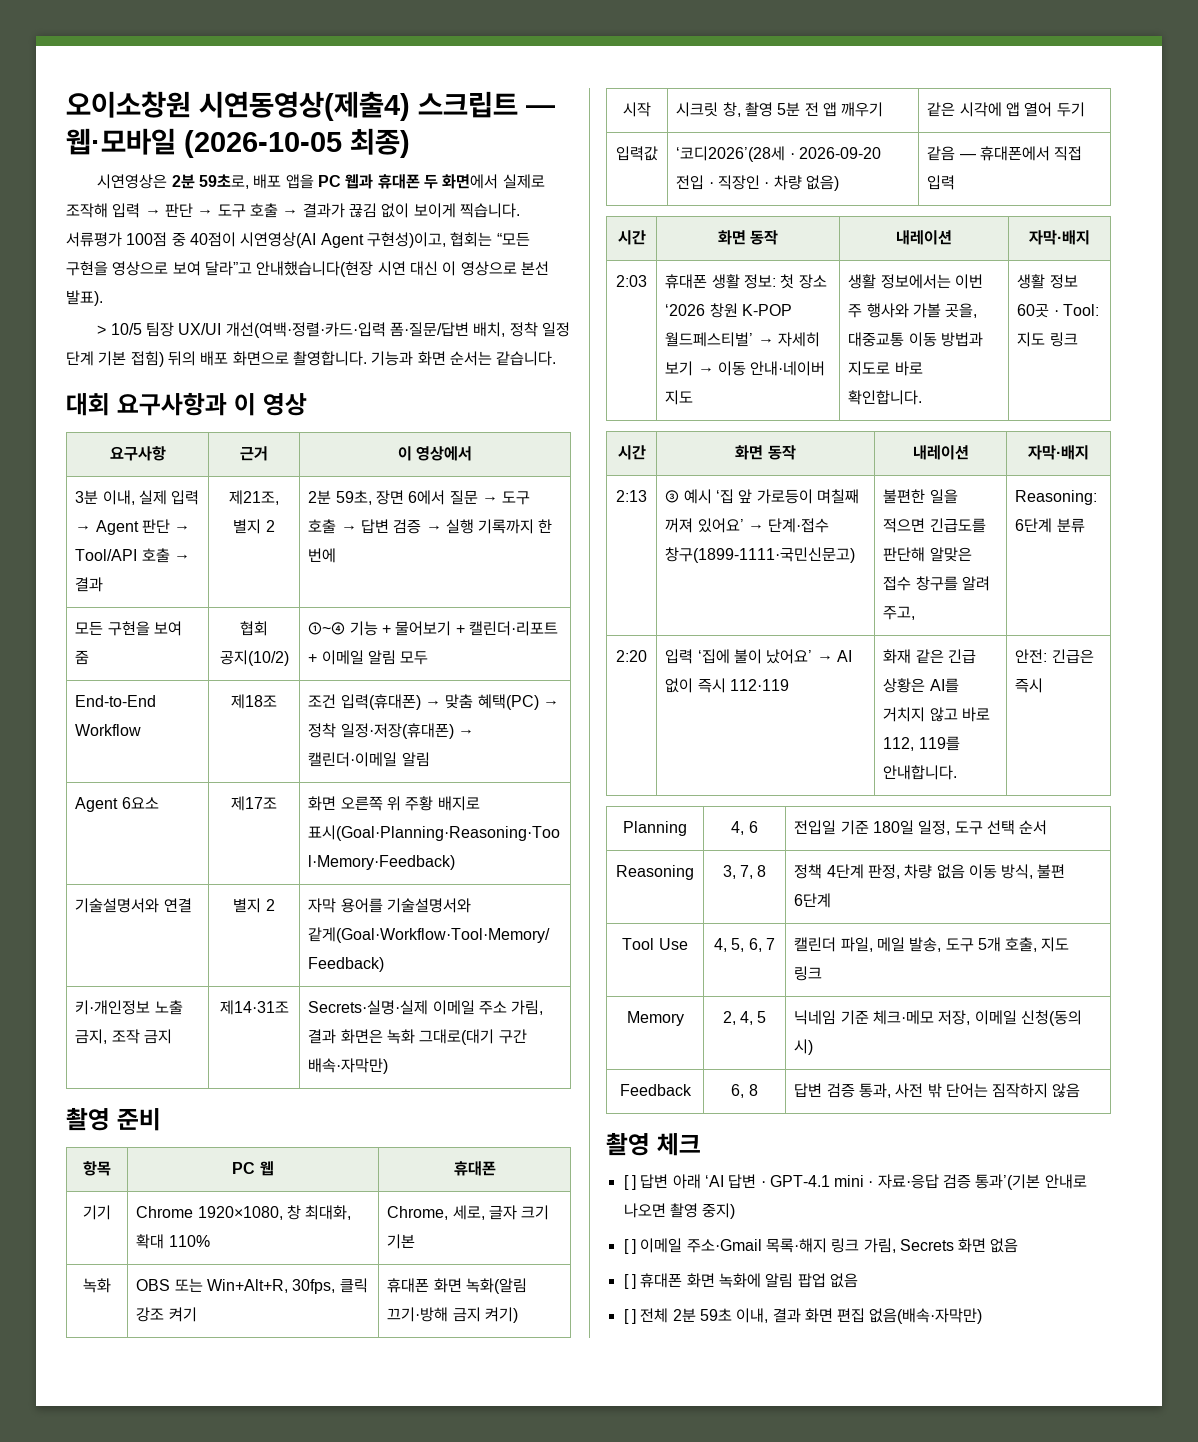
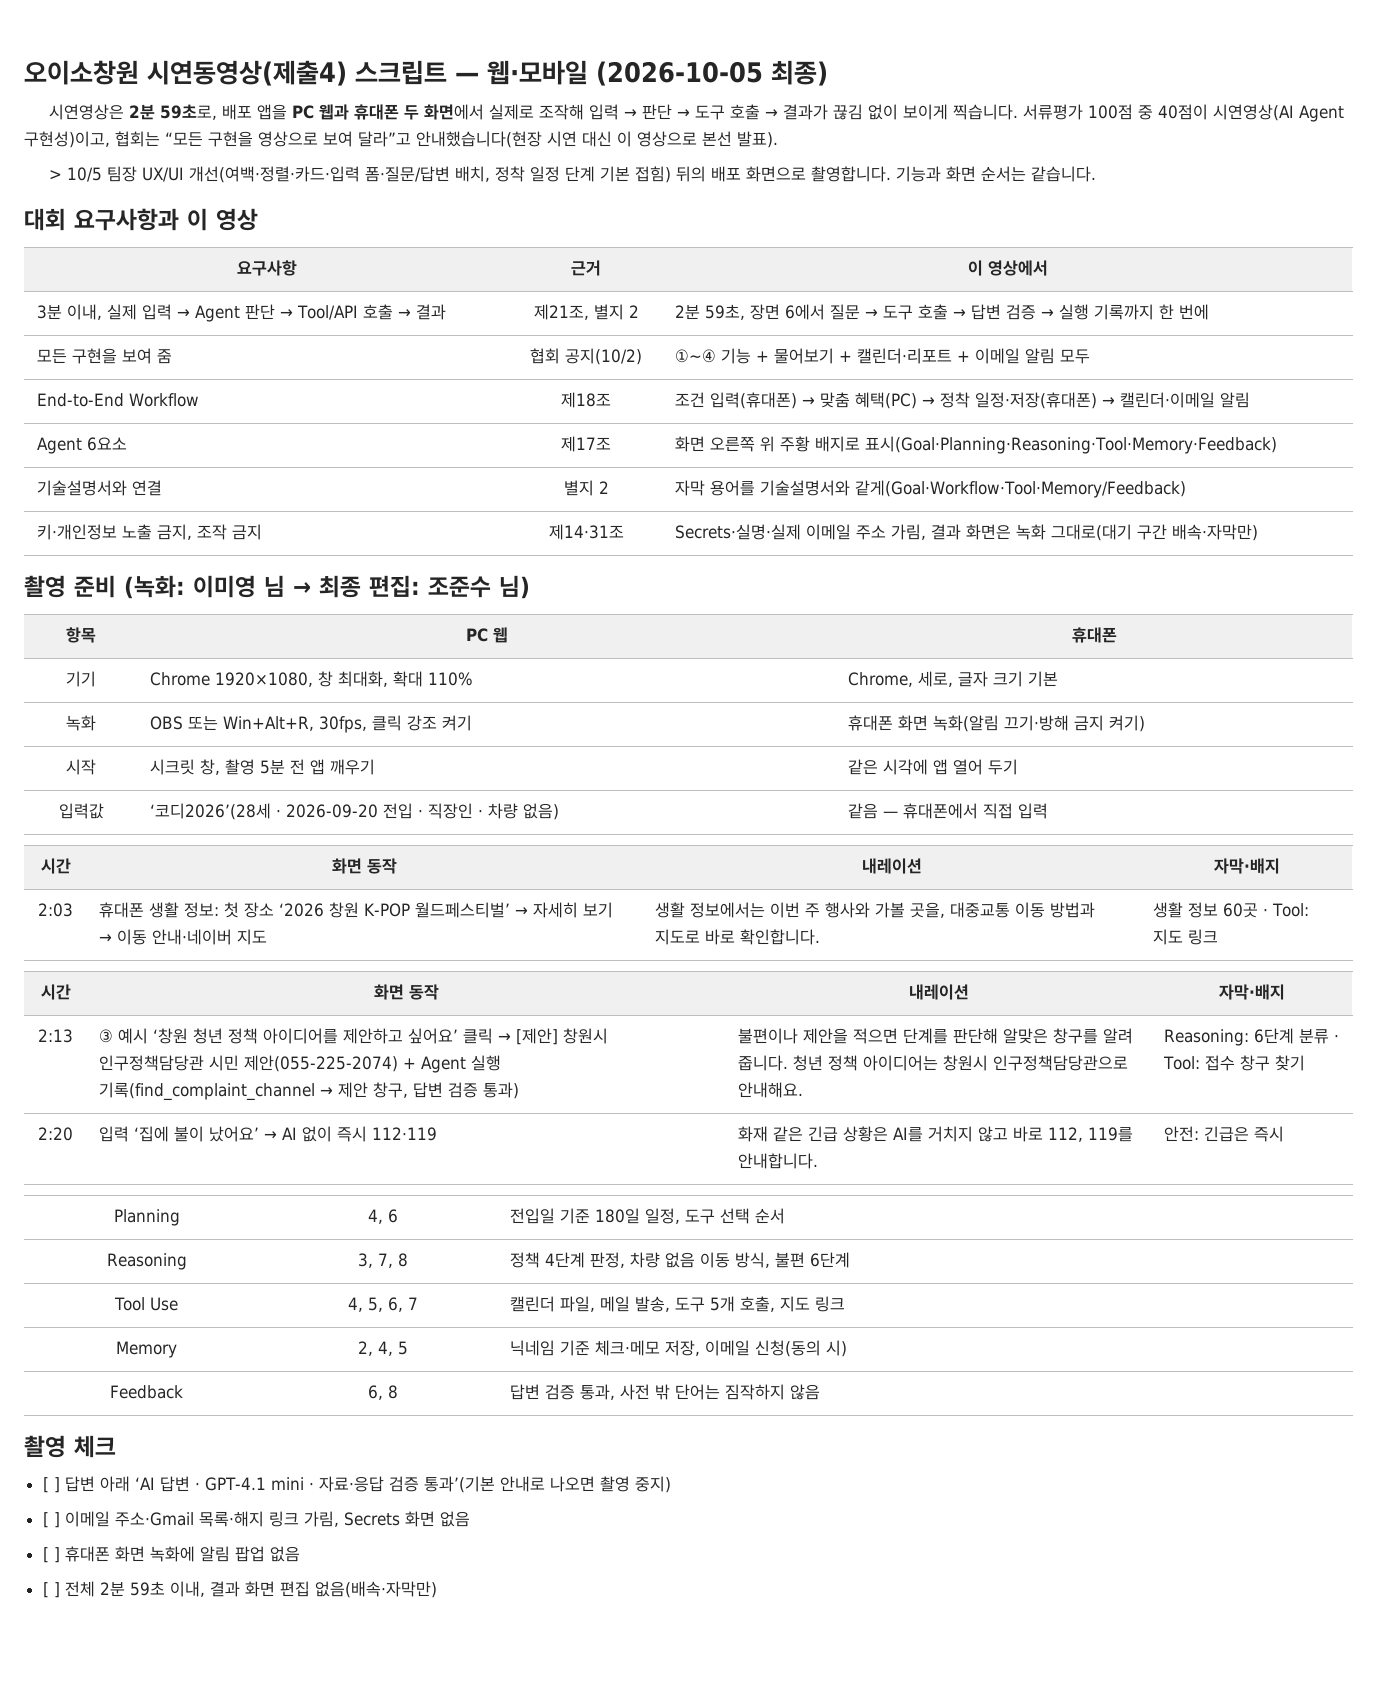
- 촬영 준비
+ 촬영 준비 (녹화: 이미영 님 → 최종 편집: 조준수 님)
- ③ 예시 ‘집 앞 가로등이 며칠째 꺼져 있어요’ → 단계·접수 창구(1899-1111·국민신문고) | 불편한 일을 적으면 긴급도를 판단해 알맞은 접수 창구를 알려 주고, | Reasoning: 6단계 분류
+ ③ 예시 ‘창원 청년 정책 아이디어를 제안하고 싶어요’ 클릭 → [제안] 창원시 인구정책담당관 시민 제안(055-225-2074) + Agent 실행 기록(find_complaint_channel → 제안 창구, 답변 검증 통과) | 불편이나 제안을 적으면 단계를 판단해 알맞은 창구를 알려 줍니다. 청년 정책 아이디어는 창원시 인구정책담당관으로 안내해요. | Reasoning: 6단계 분류 · Tool: 접수 창구 찾기

